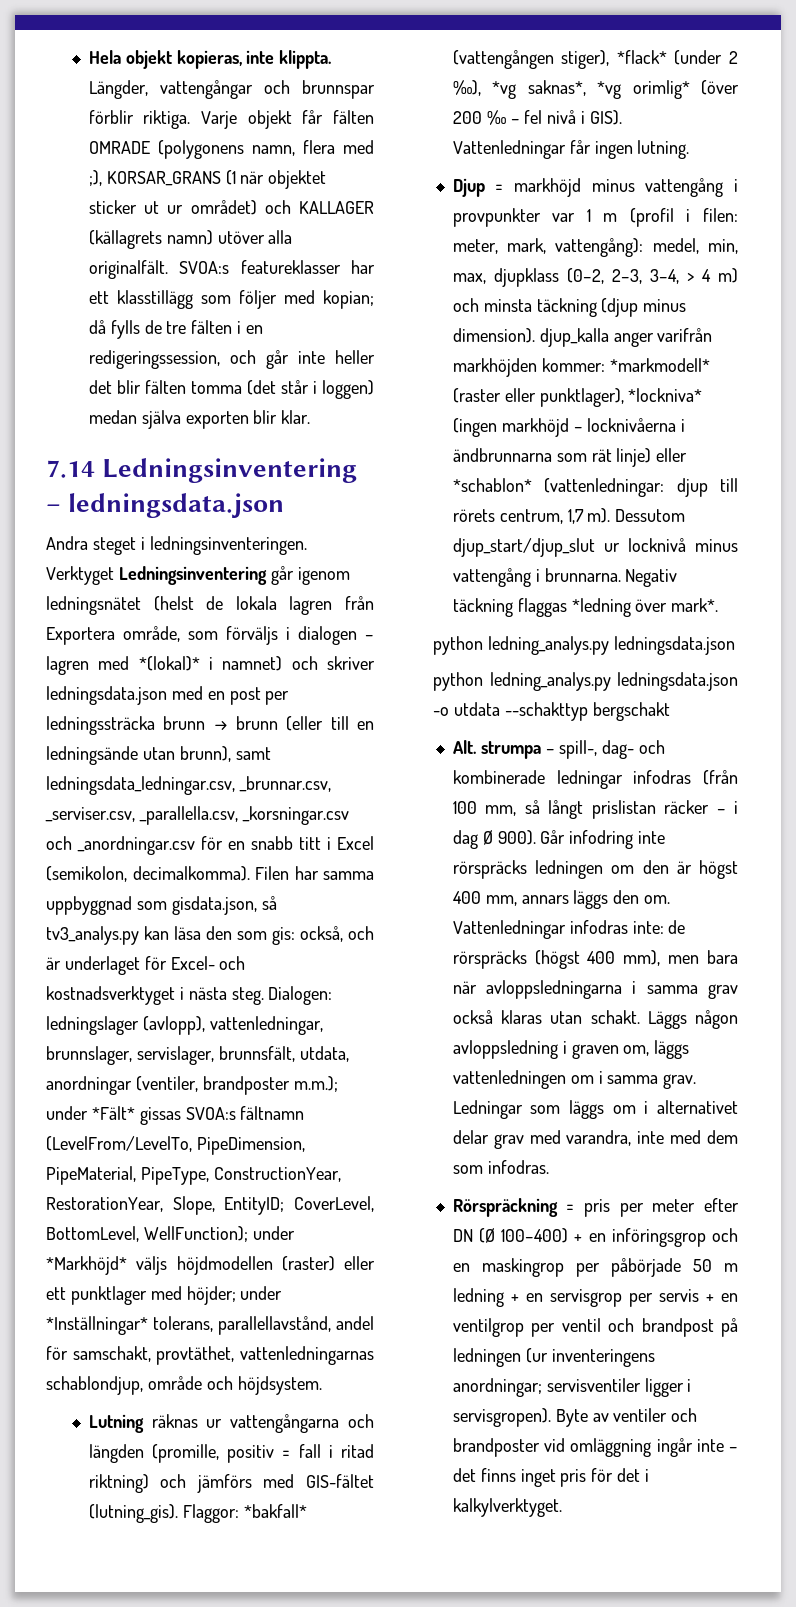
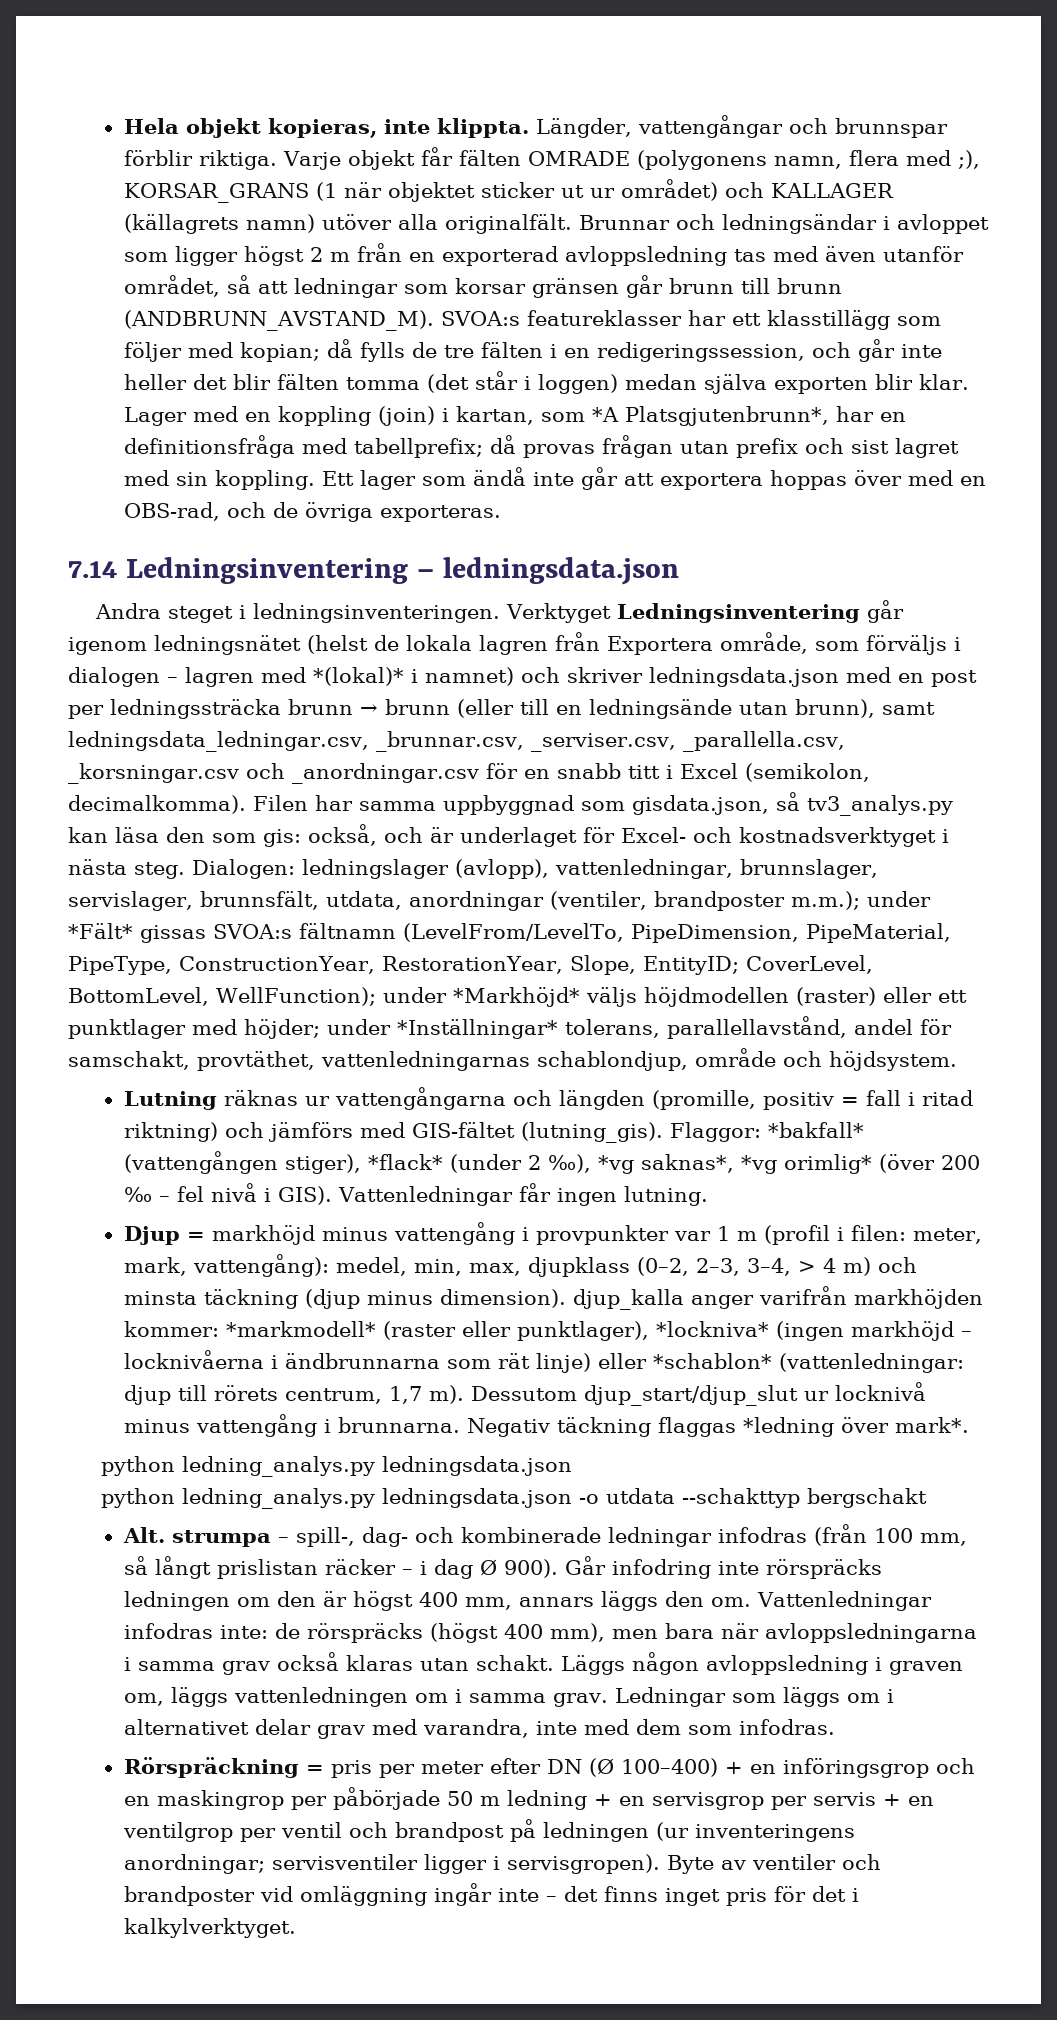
+ Brunnar och ledningsändar i avloppet som ligger högst 2 m från en exporterad avloppsledning tas med även utanför området, så att ledningar som korsar gränsen går brunn till brunn (ANDBRUNN_AVSTAND_M).
+ Lager med en koppling (join) i kartan, som *A Platsgjutenbrunn*, har en definitionsfråga med tabellprefix; då provas frågan utan prefix och sist lagret med sin koppling. Ett lager som ändå inte går att exportera hoppas över med en OBS-rad, och de övriga exporteras.

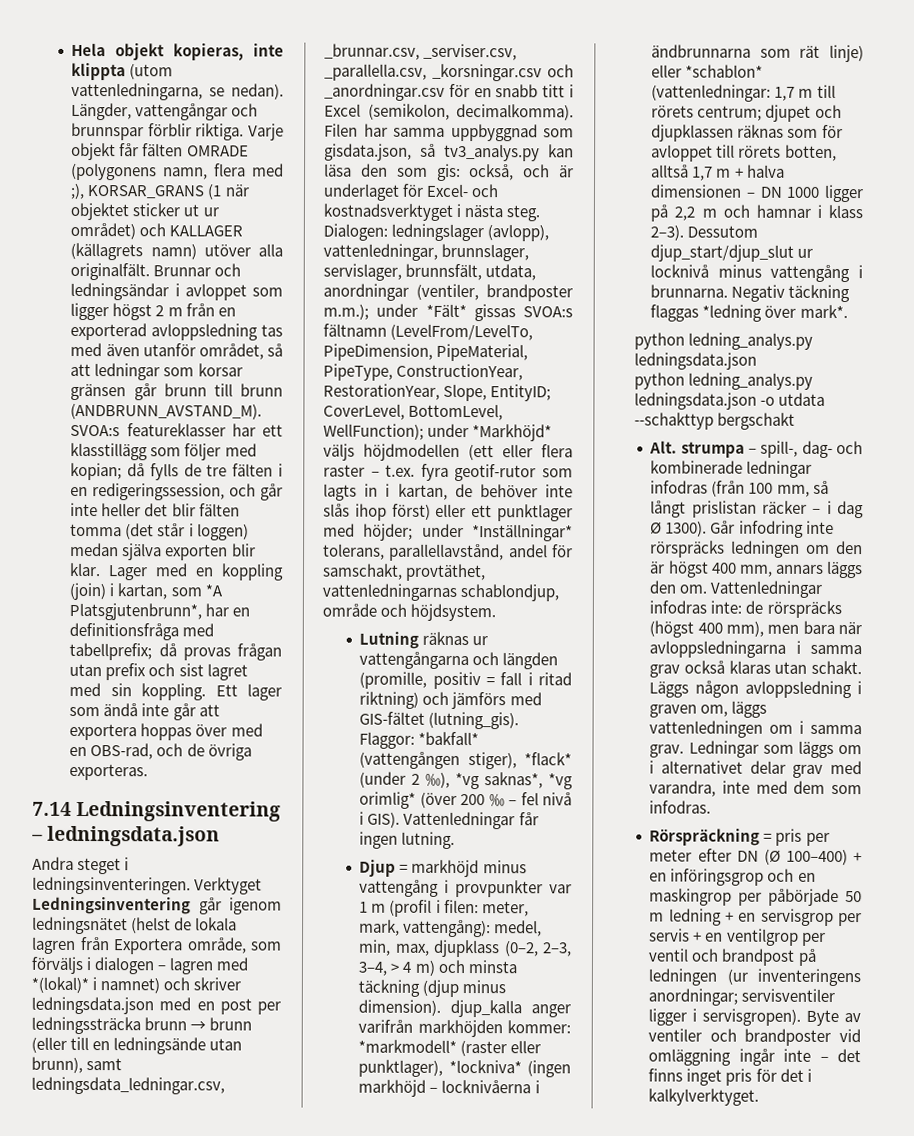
- Hela objekt kopieras, inte klippta.
+ Hela objekt kopieras, inte klippta (utom vattenledningarna, se nedan).
- Dialogen: ledningslager (avlopp), vattenledningar, brunnslager, servislager, brunnsfält, utdata, anordningar (ventiler, brandposter m.m.); under *Fält* gissas SVOA:s fältnamn (LevelFrom/LevelTo, PipeDimension, PipeMaterial, PipeType, ConstructionYear, RestorationYear, Slope, EntityID; CoverLevel, BottomLevel, WellFunction); under *Markhöjd* väljs höjdmodellen (raster) eller ett punktlager med höjder; under *Inställningar* tolerans, parallellavstånd, andel för samschakt, provtäthet, vattenledningarnas schablondjup, område och höjdsystem.
+ Dialogen: ledningslager (avlopp), vattenledningar, brunnslager, servislager, brunnsfält, utdata, anordningar (ventiler, brandposter m.m.); under *Fält* gissas SVOA:s fältnamn (LevelFrom/LevelTo, PipeDimension, PipeMaterial, PipeType, ConstructionYear, RestorationYear, Slope, EntityID; CoverLevel, BottomLevel, WellFunction); under *Markhöjd* väljs höjdmodellen (ett eller flera raster – t.ex. fyra geotif-rutor som lagts in i kartan, de behöver inte slås ihop först) eller ett punktlager med höjder; under *Inställningar* tolerans, parallellavstånd, andel för samschakt, provtäthet, vattenledningarnas schablondjup, område och höjdsystem.
- Djup = markhöjd minus vattengång i provpunkter var 1 m (profil i filen: meter, mark, vattengång): medel, min, max, djupklass (0–2, 2–3, 3–4, > 4 m) och minsta täckning (djup minus dimension). djup_kalla anger varifrån markhöjden kommer: *markmodell* (raster eller punktlager), *lockniva* (ingen markhöjd – locknivåerna i ändbrunnarna som rät linje) eller *schablon* (vattenledningar: djup till rörets centrum, 1,7 m).
+ Djup = markhöjd minus vattengång i provpunkter var 1 m (profil i filen: meter, mark, vattengång): medel, min, max, djupklass (0–2, 2–3, 3–4, > 4 m) och minsta täckning (djup minus dimension). djup_kalla anger varifrån markhöjden kommer: *markmodell* (raster eller punktlager), *lockniva* (ingen markhöjd – locknivåerna i ändbrunnarna som rät linje) eller *schablon* (vattenledningar: 1,7 m till rörets centrum; djupet och djupklassen räknas som för avloppet till rörets botten, alltså 1,7 m + halva dimensionen – DN 1000 ligger på 2,2 m och hamnar i klass 2–3).
- Alt. strumpa – spill-, dag- och kombinerade ledningar infodras (från 100 mm, så långt prislistan räcker – i dag Ø 900).
+ Alt. strumpa – spill-, dag- och kombinerade ledningar infodras (från 100 mm, så långt prislistan räcker – i dag Ø 1300).

